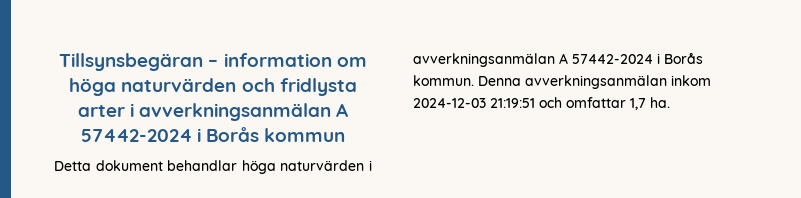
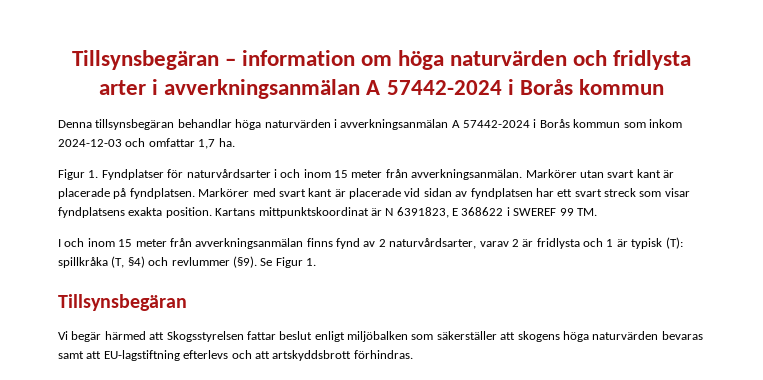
- Detta dokument behandlar höga naturvärden i avverkningsanmälan A 57442-2024 i Borås kommun. Denna avverkningsanmälan inkom 2024-12-03 21:19:51 och omfattar 1,7 ha.
+ Denna tillsynsbegäran behandlar höga naturvärden i avverkningsanmälan A 57442-2024 i Borås kommun som inkom 2024-12-03 och omfattar 1,7 ha.
+ Figur 1. Fyndplatser för naturvårdsarter i och inom 15 meter från avverkningsanmälan. Markörer utan svart kant är placerade på fyndplatsen. Markörer med svart kant är placerade vid sidan av fyndplatsen har ett svart streck som visar fyndplatsens exakta position. Kartans mittpunktskoordinat är N 6391823, E 368622 i SWEREF 99 TM.
+ I och inom 15 meter från avverkningsanmälan finns fynd av 2 naturvårdsarter, varav 2 är fridlysta och 1 är typisk (T): spillkråka (T, §4) och revlummer (§9). Se Figur 1.
+ Tillsynsbegäran
+ Vi begär härmed att Skogsstyrelsen fattar beslut enligt miljöbalken som säkerställer att skogens höga naturvärden bevaras samt att EU-lagstiftning efterlevs och att artskyddsbrott förhindras.

